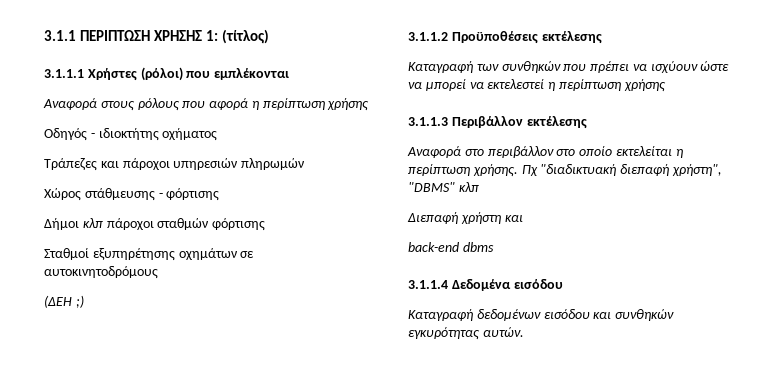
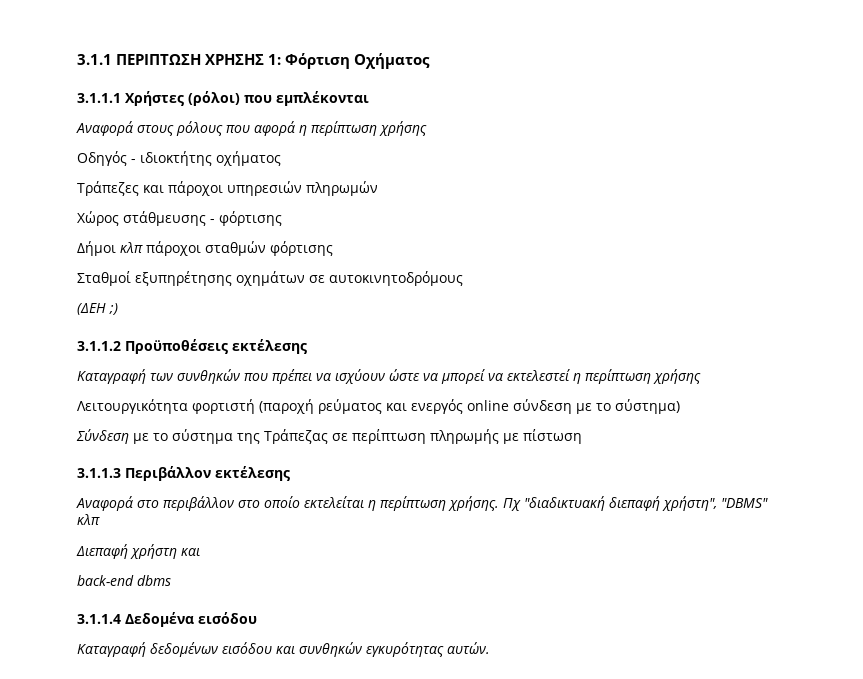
- 3.1.1 ΠΕΡΙΠΤΩΣΗ ΧΡΗΣΗΣ 1: (τίτλος)
+ 3.1.1 ΠΕΡΙΠΤΩΣΗ ΧΡΗΣΗΣ 1: Φόρτιση Οχήματος
+ Λειτουργικότητα φορτιστή (παροχή ρεύματος και ενεργός online σύνδεση με το σύστημα)
+ Σύνδεση με το σύστημα της Τράπεζας σε περίπτωση πληρωμής με πίστωση

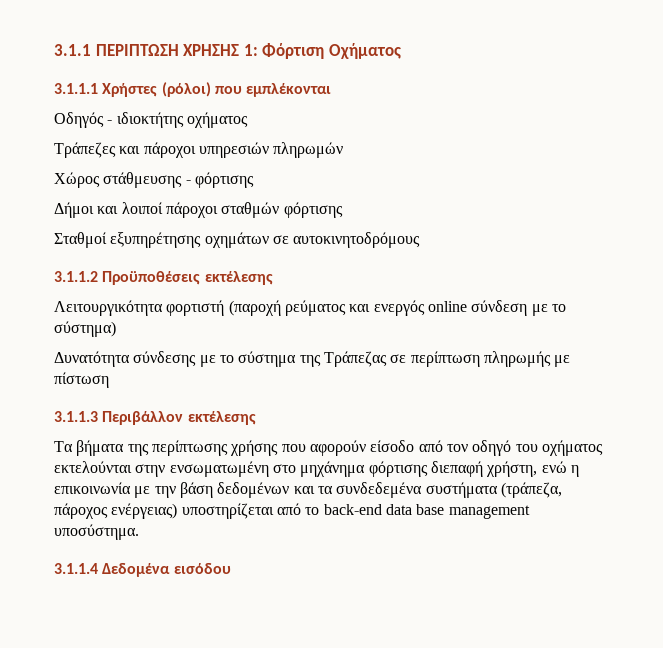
- Αναφορά στους ρόλους που αφορά η περίπτωση χρήσης
- Δήμοι κλπ πάροχοι σταθμών φόρτισης
+ Δήμοι και λοιποί πάροχοι σταθμών φόρτισης
- (ΔΕΗ ;)
- Καταγραφή των συνθηκών που πρέπει να ισχύουν ώστε να μπορεί να εκτελεστεί η περίπτωση χρήσης
- Σύνδεση με το σύστημα της Τράπεζας σε περίπτωση πληρωμής με πίστωση
+ Δυνατότητα σύνδεσης με το σύστημα της Τράπεζας σε περίπτωση πληρωμής με πίστωση
- Αναφορά στο περιβάλλον στο οποίο εκτελείται η περίπτωση χρήσης. Πχ "διαδικτυακή διεπαφή χρήστη", "DBMS" κλπ
- Διεπαφή χρήστη και
- back-end dbms
+ Τα βήματα της περίπτωσης χρήσης που αφορούν είσοδο από τον οδηγό του οχήματος εκτελούνται στην ενσωματωμένη στο μηχάνημα φόρτισης διεπαφή χρήστη, ενώ η επικοινωνία με την βάση δεδομένων και τα συνδεδεμένα συστήματα (τράπεζα, πάροχος ενέργειας) υποστηρίζεται από το back-end data base management υποσύστημα.
  3.1.1.4 Δεδομένα εισόδου
- Καταγραφή δεδομένων εισόδου και συνθηκών εγκυρότητας αυτών.

